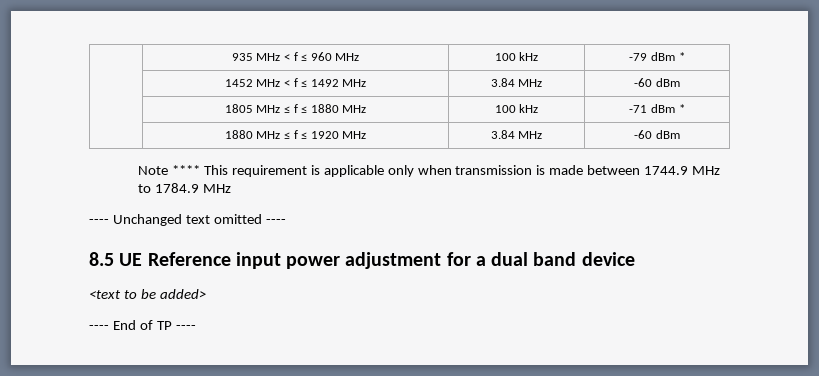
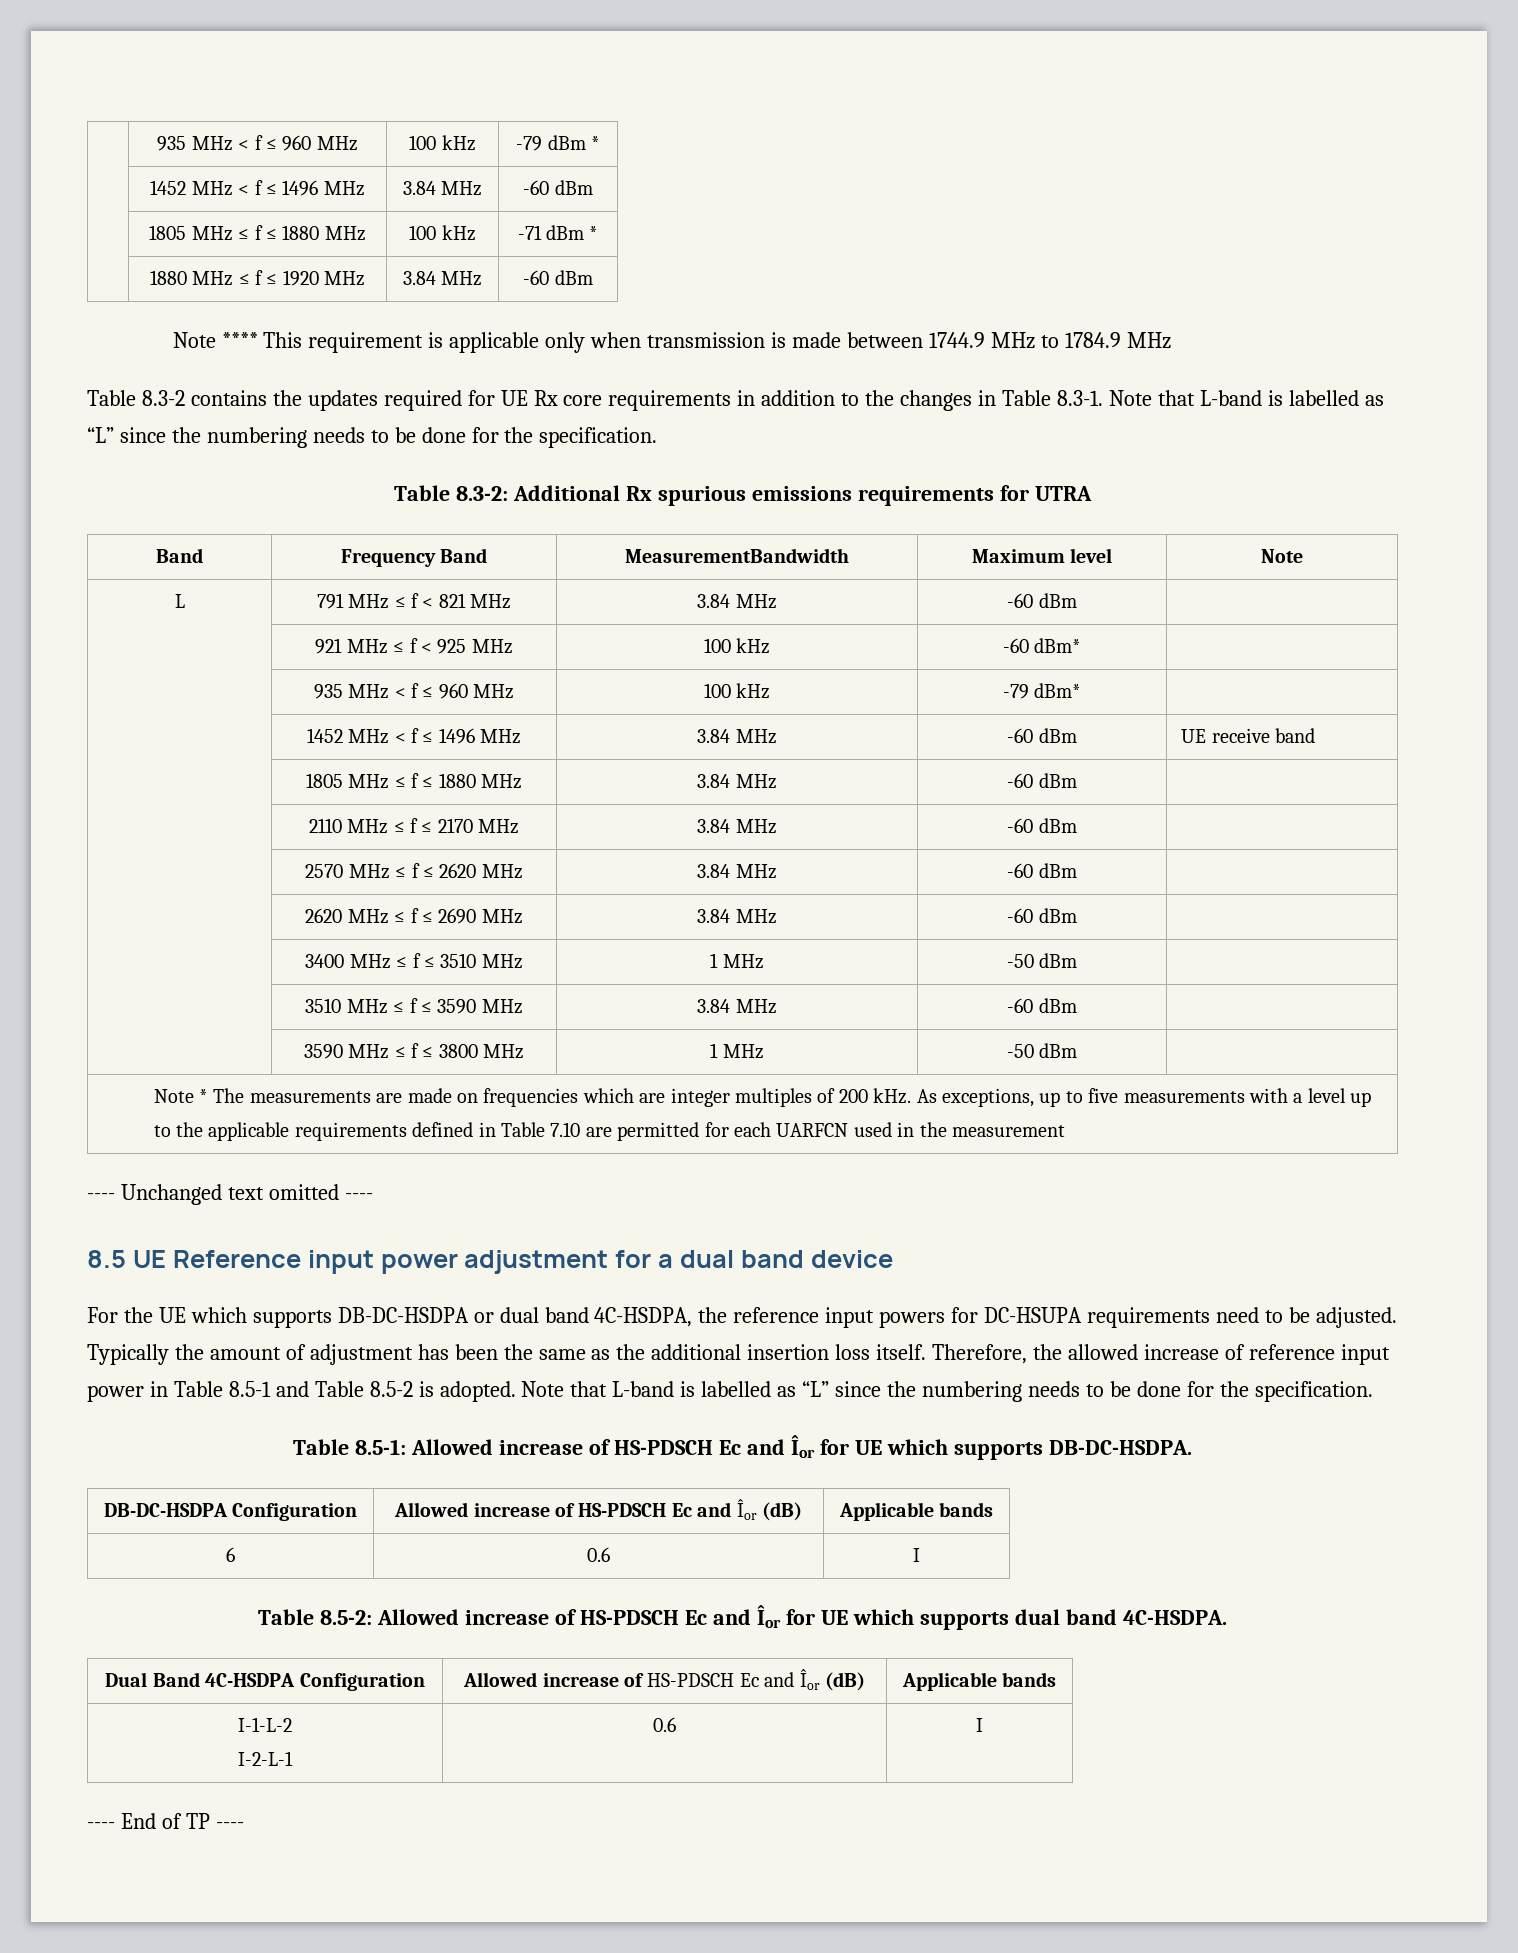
  | 935 MHz < f ≤ 960 MHz | 100 kHz | -79 dBm *
- | 1452 MHz < f ≤ 1492 MHz | 3.84 MHz | -60 dBm
+ | 1452 MHz < f ≤ 1496 MHz | 3.84 MHz | -60 dBm
+ Table 8.3-2 contains the updates required for UE Rx core requirements in addition to the changes in Table 8.3-1. Note that L-band is labelled as “L” since the numbering needs to be done for the specification.
+ Table 8.3-2: Additional Rx spurious emissions requirements for UTRA
+ Band | Frequency Band | MeasurementBandwidth | Maximum level | Note
+ L | 791 MHz ≤ f < 821 MHz | 3.84 MHz | -60 dBm |
+ | 921 MHz ≤ f < 925 MHz | 100 kHz | -60 dBm* |
+ | 935 MHz < f ≤ 960 MHz | 100 kHz | -79 dBm* |
+ | 1452 MHz < f ≤ 1496 MHz | 3.84 MHz | -60 dBm | UE receive band
+ | 1805 MHz ≤ f ≤ 1880 MHz | 3.84 MHz | -60 dBm |
+ | 2110 MHz ≤ f ≤ 2170 MHz | 3.84 MHz | -60 dBm |
+ | 2570 MHz ≤ f ≤ 2620 MHz | 3.84 MHz | -60 dBm |
+ | 2620 MHz ≤ f ≤ 2690 MHz | 3.84 MHz | -60 dBm |
+ | 3400 MHz ≤ f ≤ 3510 MHz | 1 MHz | -50 dBm |
+ | 3510 MHz ≤ f ≤ 3590 MHz | 3.84 MHz | -60 dBm |
+ | 3590 MHz ≤ f ≤ 3800 MHz | 1 MHz | -50 dBm |
+ Note * The measurements are made on frequencies which are integer multiples of 200 kHz. As exceptions, up to five measurements with a level up to the applicable requirements defined in Table 7.10 are permitted for each UARFCN used in the measurement
- <text to be added>
+ For the UE which supports DB-DC-HSDPA or dual band 4C-HSDPA, the reference input powers for DC-HSUPA requirements need to be adjusted. Typically the amount of adjustment has been the same as the additional insertion loss itself. Therefore, the allowed increase of reference input power in Table 8.5-1 and Table 8.5-2 is adopted. Note that L-band is labelled as “L” since the numbering needs to be done for the specification.
+ Table 8.5-1: Allowed increase of HS-PDSCH Ec and Îor for UE which supports DB-DC-HSDPA.
+ DB-DC-HSDPA Configuration | Allowed increase of HS-PDSCH Ec and Îor (dB) | Applicable bands
+ 6 | 0.6 | I
+ Table 8.5-2: Allowed increase of HS-PDSCH Ec and Îor for UE which supports dual band 4C-HSDPA.
+ Dual Band 4C-HSDPA Configuration | Allowed increase of HS-PDSCH Ec and Îor (dB) | Applicable bands
+ I-1-L-2
+ I-2-L-1 | 0.6 | I

